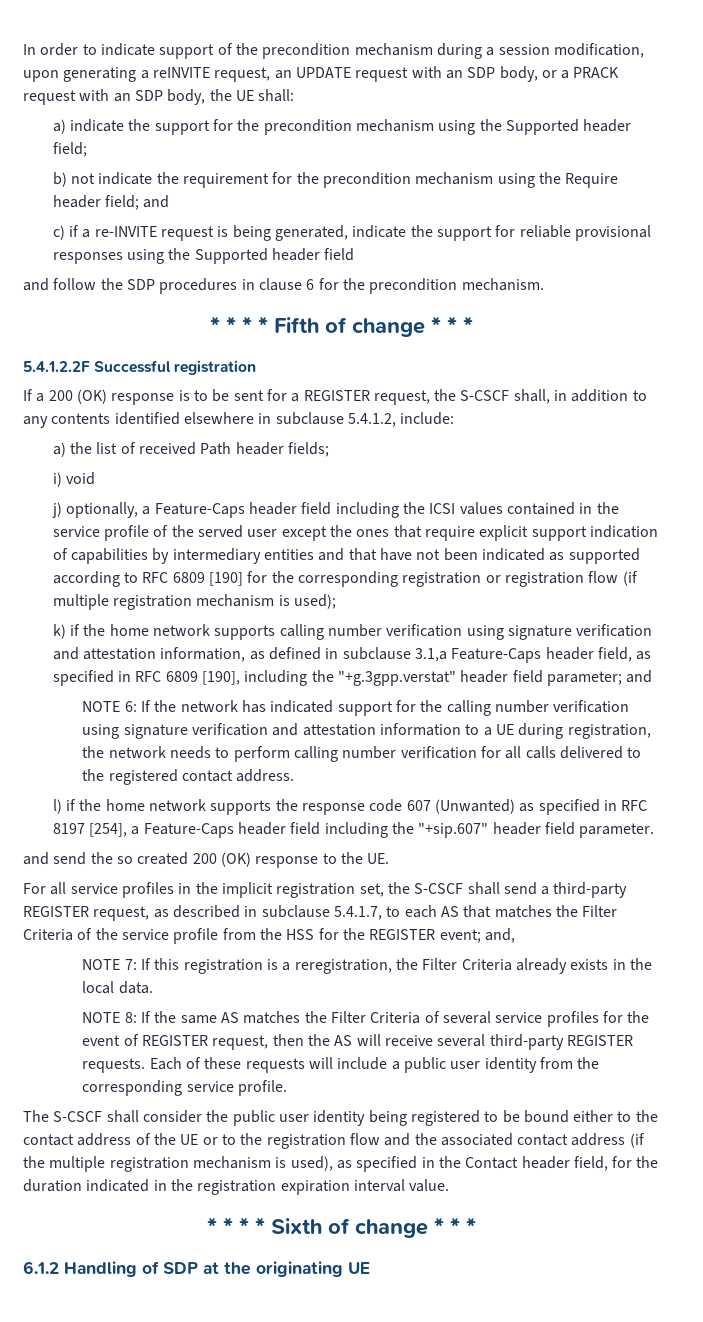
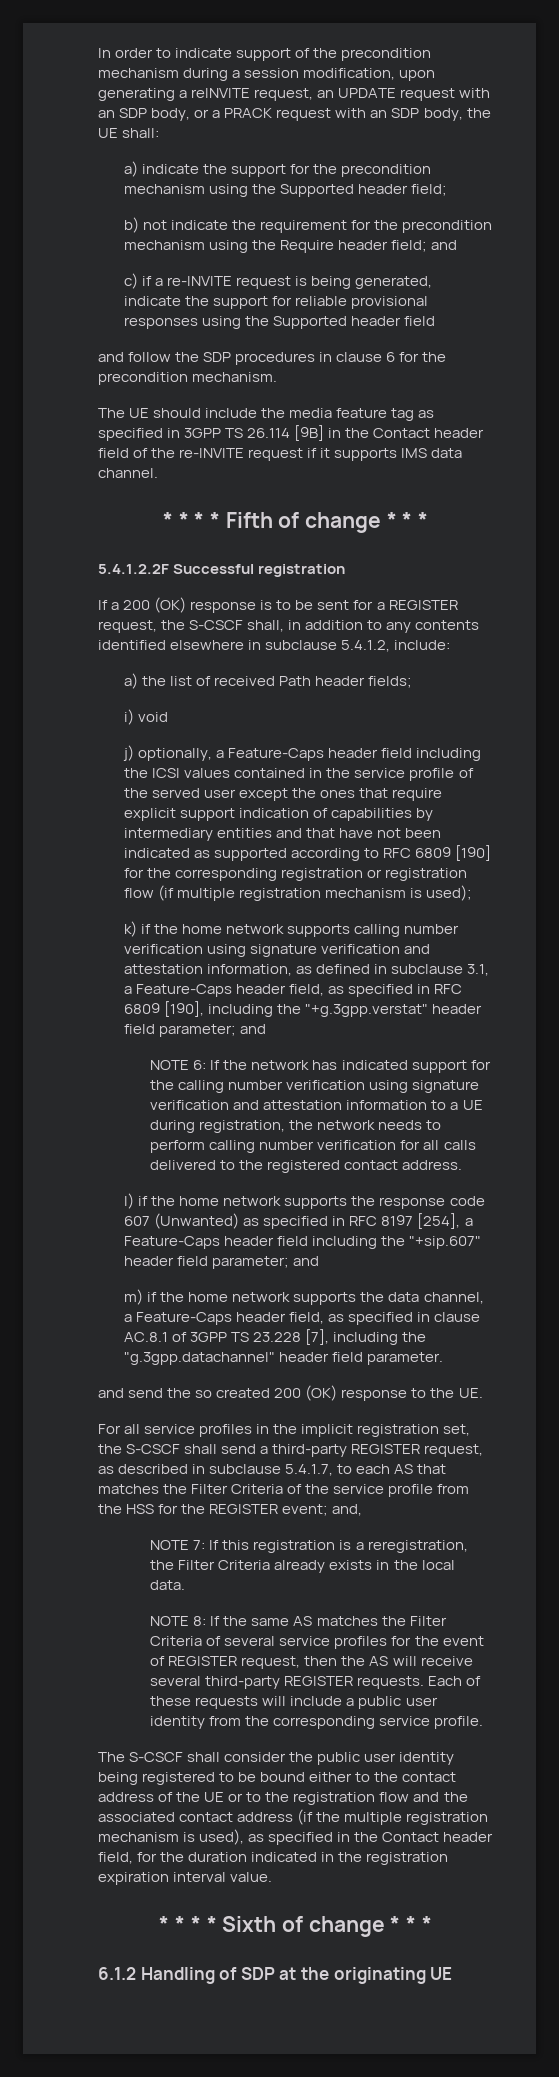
+ The UE should include the media feature tag as specified in 3GPP TS 26.114 [9B] in the Contact header field of the re-INVITE request if it supports IMS data channel.
- k) if the home network supports calling number verification using signature verification and attestation information, as defined in subclause 3.1,a Feature-Caps header field, as specified in RFC 6809 [190], including the "+g.3gpp.verstat" header field parameter; and
+ k) if the home network supports calling number verification using signature verification and attestation information, as defined in subclause 3.1, a Feature-Caps header field, as specified in RFC 6809 [190], including the "+g.3gpp.verstat" header field parameter; and
- l) if the home network supports the response code 607 (Unwanted) as specified in RFC 8197 [254], a Feature-Caps header field including the "+sip.607" header field parameter.
+ l) if the home network supports the response code 607 (Unwanted) as specified in RFC 8197 [254], a Feature-Caps header field including the "+sip.607" header field parameter; and
+ m) if the home network supports the data channel, a Feature-Caps header field, as specified in clause AC.8.1 of 3GPP TS 23.228 [7], including the "g.3gpp.datachannel" header field parameter.

